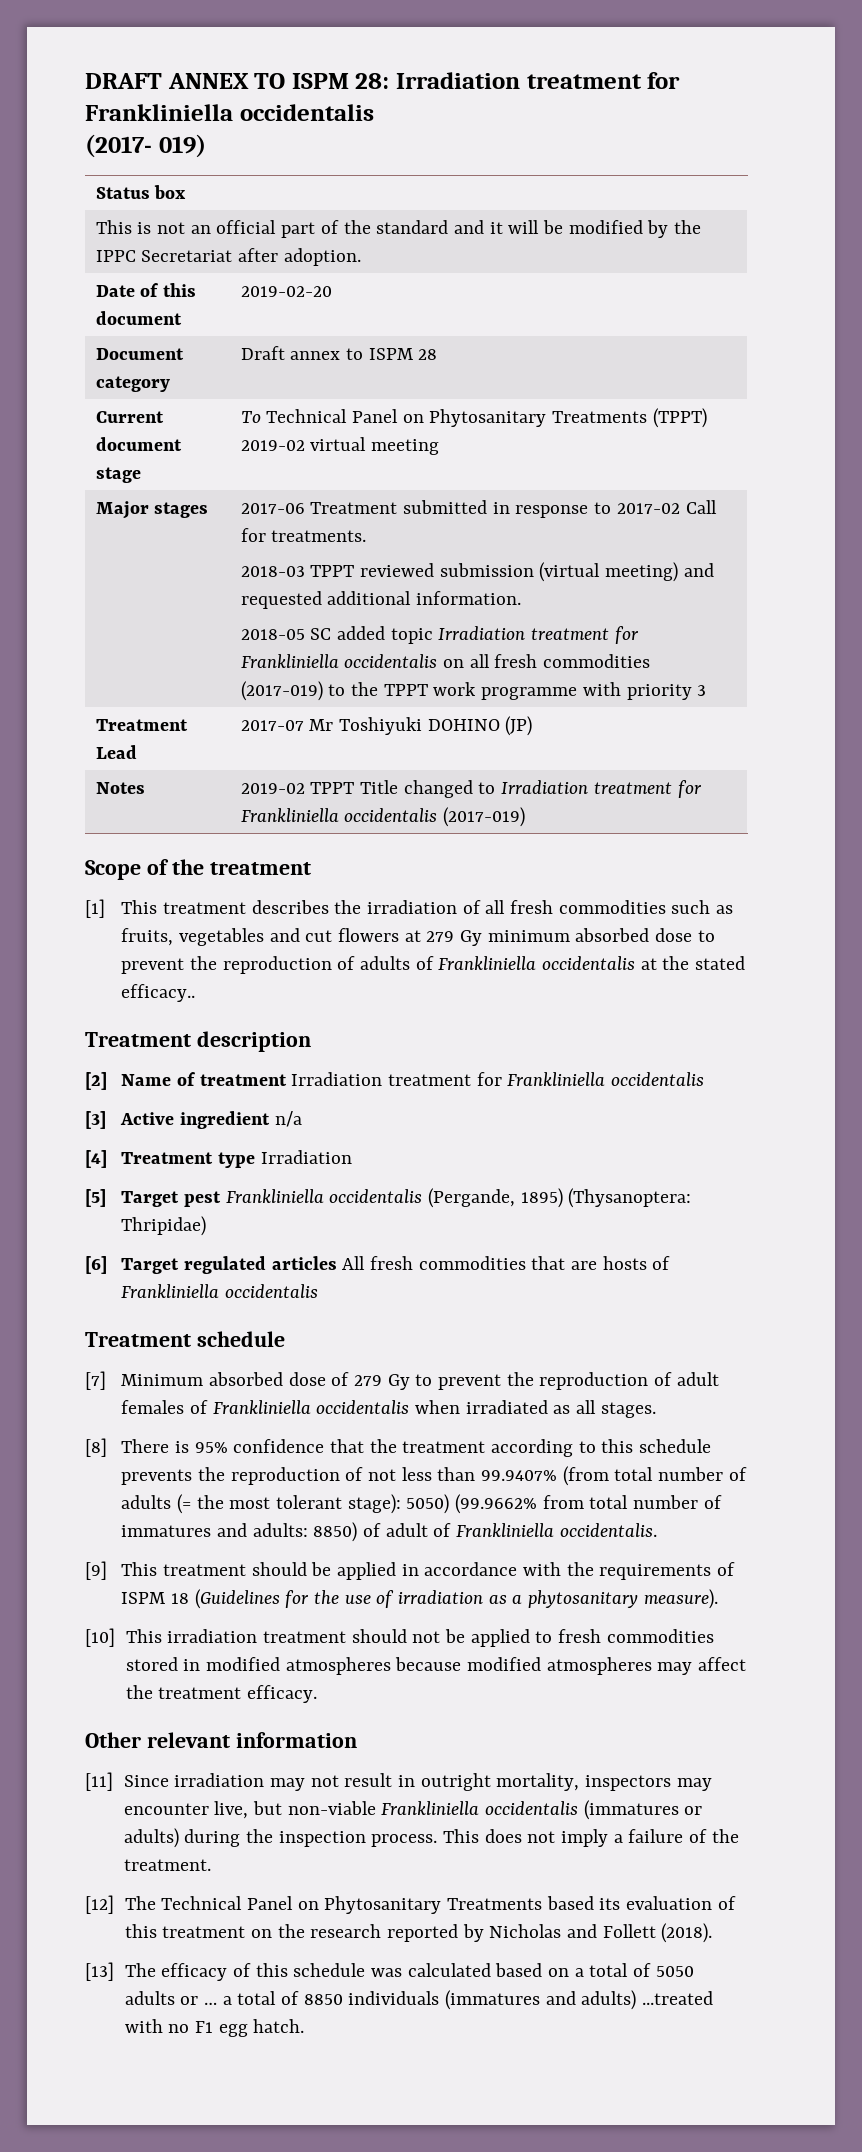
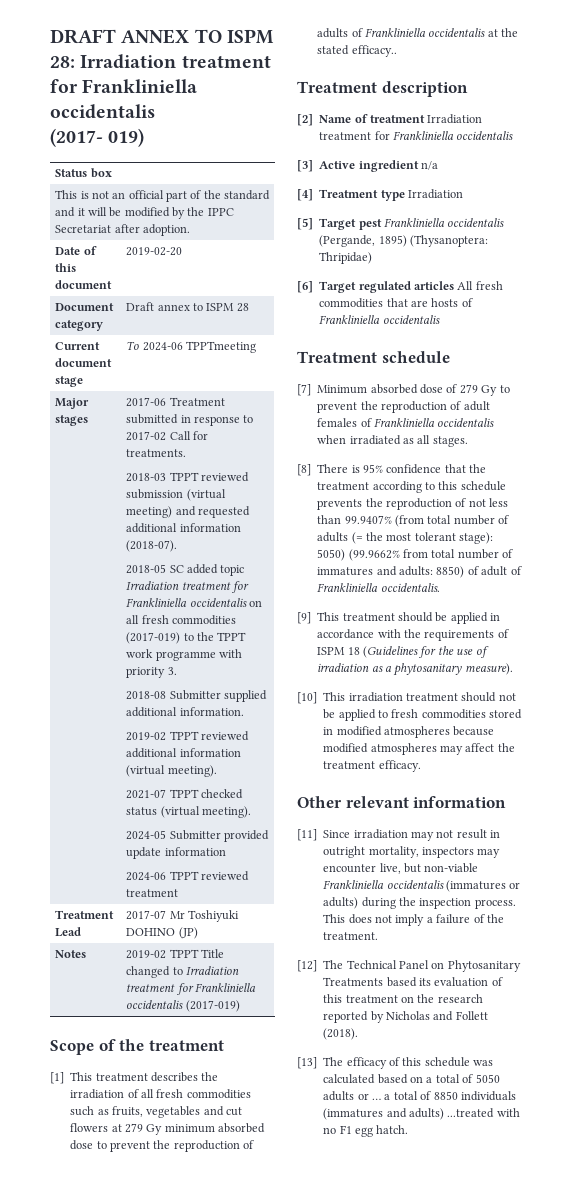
- Current document stage | To Technical Panel on Phytosanitary Treatments (TPPT) 2019-02 virtual meeting
+ Current document stage | To 2024-06 TPPTmeeting
- 2018-03 TPPT reviewed submission (virtual meeting) and requested additional information.
+ 2018-03 TPPT reviewed submission (virtual meeting) and requested additional information (2018-07).
- 2018-05 SC added topic Irradiation treatment for Frankliniella occidentalis on all fresh commodities (2017-019) to the TPPT work programme with priority 3
+ 2018-05 SC added topic Irradiation treatment for Frankliniella occidentalis on all fresh commodities (2017-019) to the TPPT work programme with priority 3.
+ 2018-08 Submitter supplied additional information.
+ 2019-02 TPPT reviewed additional information (virtual meeting).
+ 2021-07 TPPT checked status (virtual meeting).
+ 2024-05 Submitter provided update information
+ 2024-06 TPPT reviewed treatment

